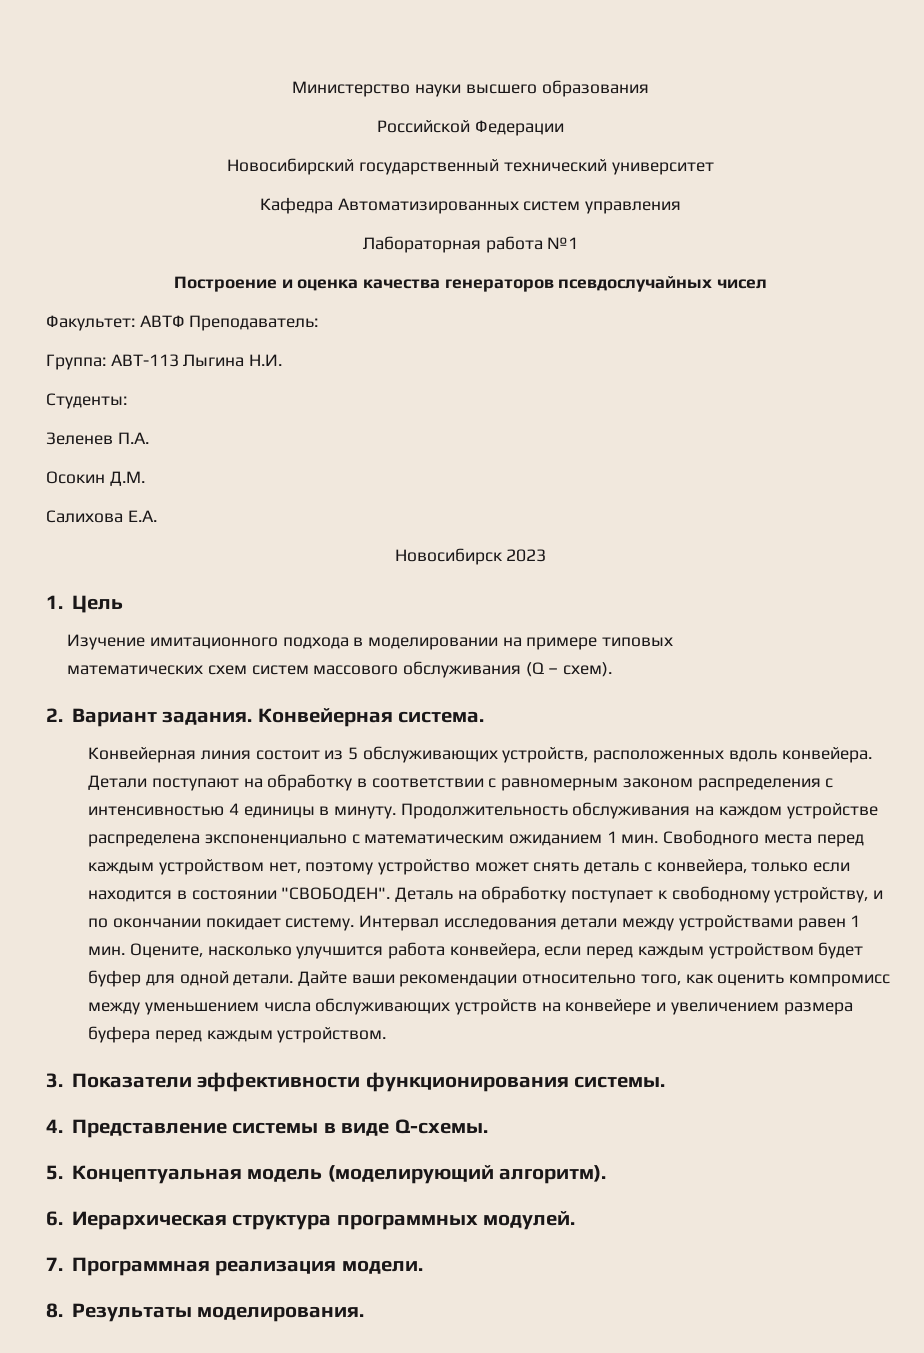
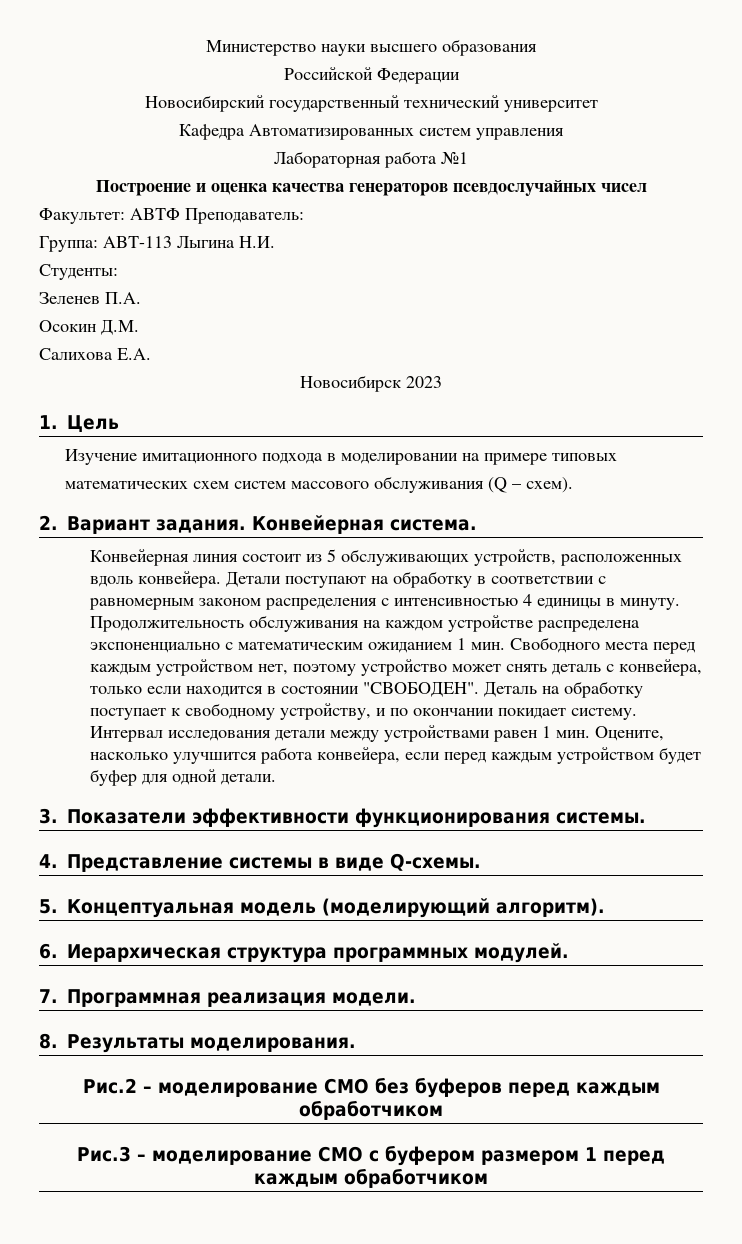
- Дайте ваши рекомендации относительно того, как оценить компромисс между уменьшением числа обслуживающих устройств на конвейере и увеличением размера буфера перед каждым устройством.
+ Рис.2 – моделирование СМО без буферов перед каждым обработчиком
+ Рис.3 – моделирование СМО с буфером размером 1 перед каждым обработчиком

